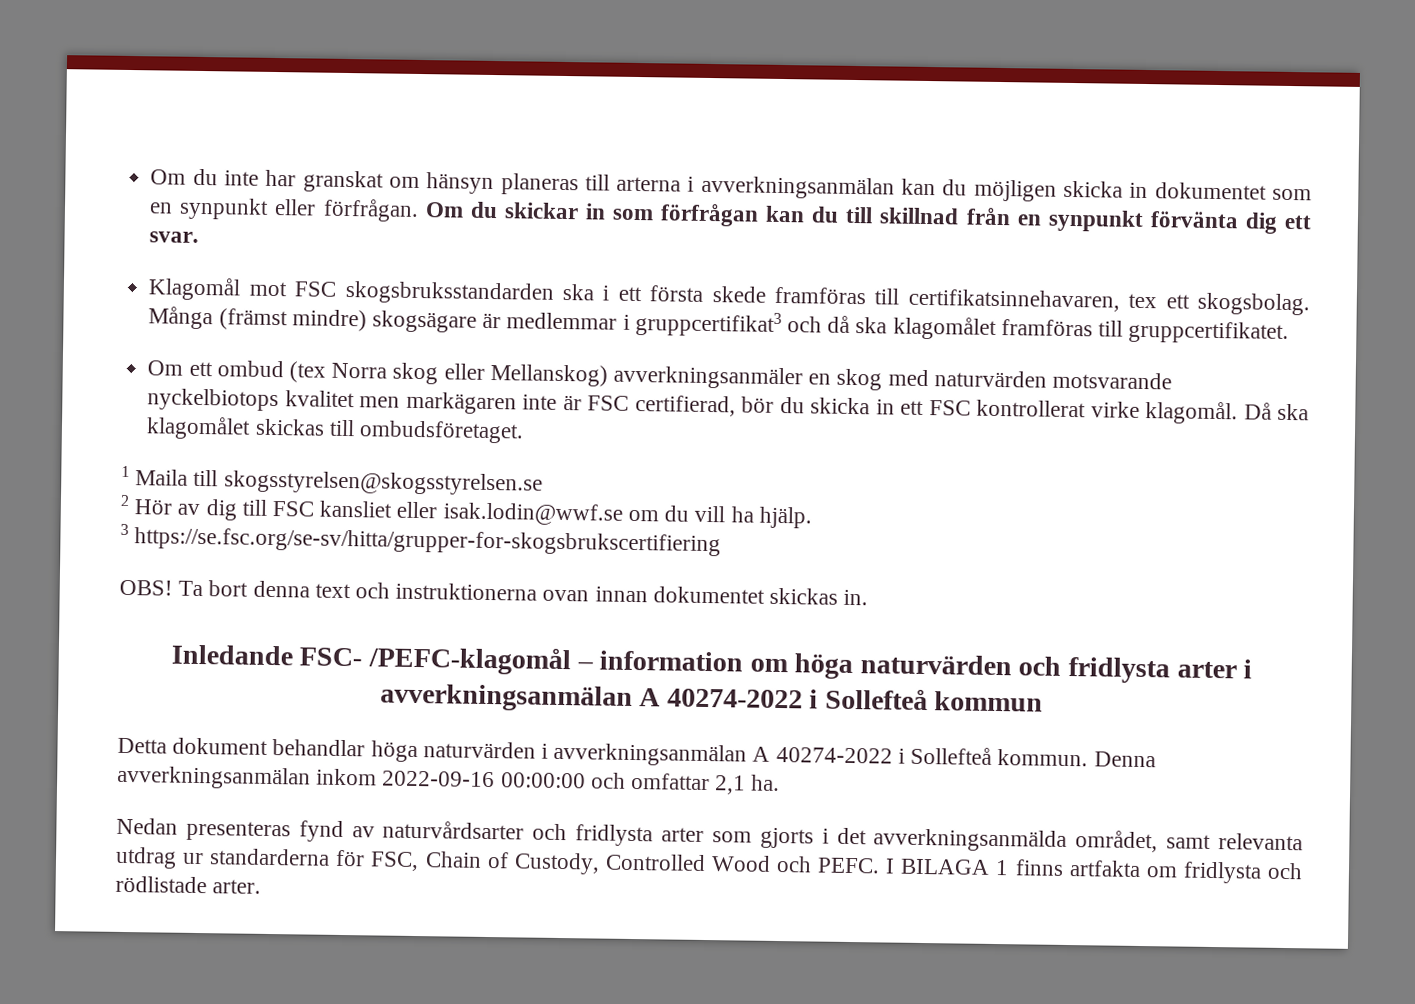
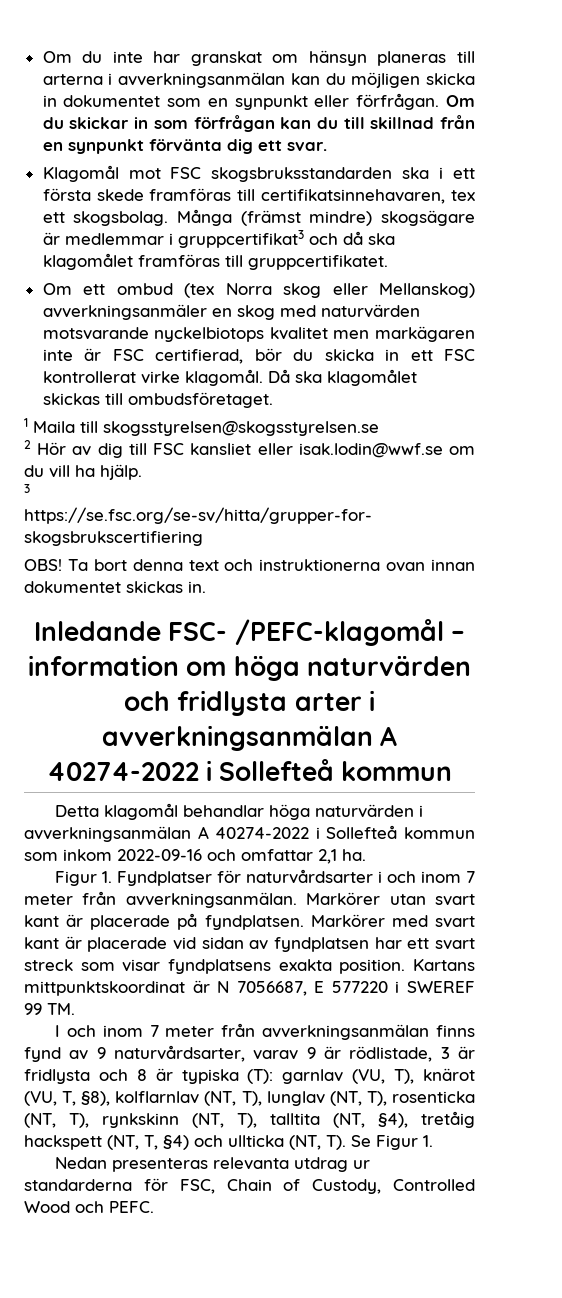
- Detta dokument behandlar höga naturvärden i avverkningsanmälan A 40274-2022 i Sollefteå kommun. Denna avverkningsanmälan inkom 2022-09-16 00:00:00 och omfattar 2,1 ha.
+ Detta klagomål behandlar höga naturvärden i avverkningsanmälan A 40274-2022 i Sollefteå kommun som inkom 2022-09-16 och omfattar 2,1 ha.
- Nedan presenteras fynd av naturvårdsarter och fridlysta arter som gjorts i det avverkningsanmälda området, samt relevanta utdrag ur standarderna för FSC, Chain of Custody, Controlled Wood och PEFC. I BILAGA 1 finns artfakta om fridlysta och rödlistade arter.
+ Figur 1. Fyndplatser för naturvårdsarter i och inom 7 meter från avverkningsanmälan. Markörer utan svart kant är placerade på fyndplatsen. Markörer med svart kant är placerade vid sidan av fyndplatsen har ett svart streck som visar fyndplatsens exakta position. Kartans mittpunktskoordinat är N 7056687, E 577220 i SWEREF 99 TM.
+ I och inom 7 meter från avverkningsanmälan finns fynd av 9 naturvårdsarter, varav 9 är rödlistade, 3 är fridlysta och 8 är typiska (T): garnlav (VU, T), knärot (VU, T, §8), kolflarnlav (NT, T), lunglav (NT, T), rosenticka (NT, T), rynkskinn (NT, T), talltita (NT, §4), tretåig hackspett (NT, T, §4) och ullticka (NT, T). Se Figur 1.
+ Nedan presenteras relevanta utdrag ur standarderna för FSC, Chain of Custody, Controlled Wood och PEFC.

